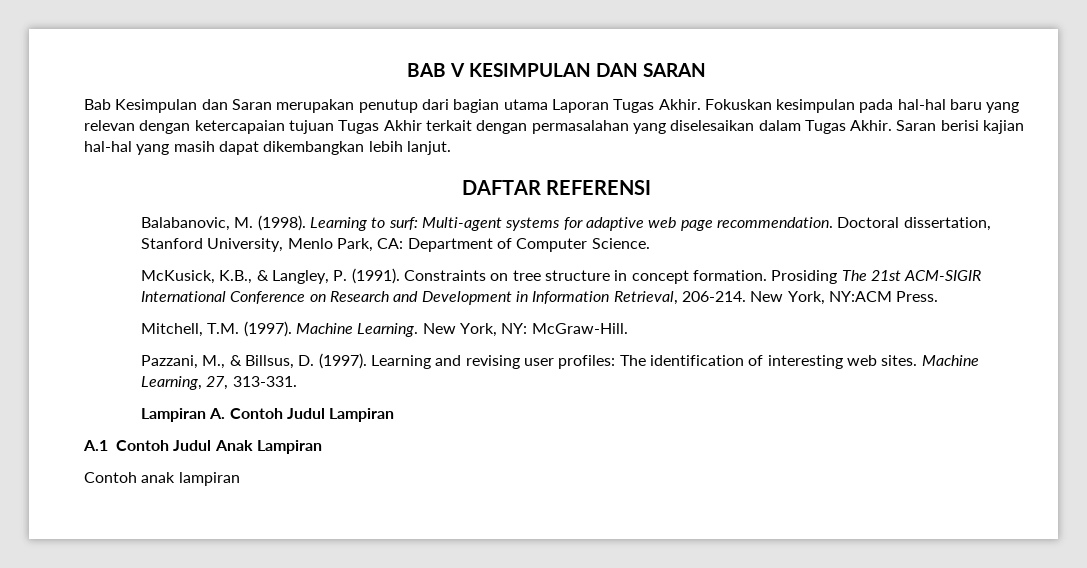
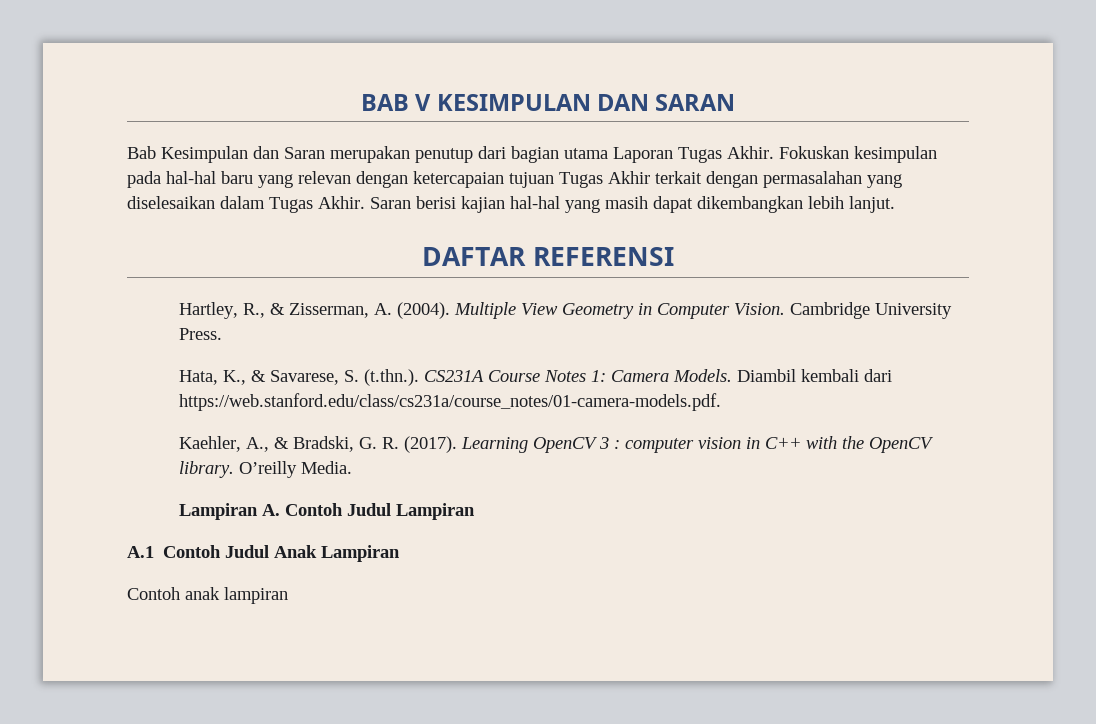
- Balabanovic, M. (1998). Learning to surf: Multi-agent systems for adaptive web page recommendation. Doctoral dissertation, Stanford University, Menlo Park, CA: Department of Computer Science.
- McKusick, K.B., & Langley, P. (1991). Constraints on tree structure in concept formation. Prosiding The 21st ACM-SIGIR International Conference on Research and Development in Information Retrieval, 206-214. New York, NY:ACM Press.
- Mitchell, T.M. (1997). Machine Learning. New York, NY: McGraw-Hill.
- Pazzani, M., & Billsus, D. (1997). Learning and revising user profiles: The identification of interesting web sites. Machine Learning, 27, 313-331.
+ Hartley, R., & Zisserman, A. (2004). Multiple View Geometry in Computer Vision. Cambridge University Press.
+ Hata, K., & Savarese, S. (t.thn.). CS231A Course Notes 1: Camera Models. Diambil kembali dari https://web.stanford.edu/class/cs231a/course_notes/01-camera-models.pdf.
+ Kaehler, A., & Bradski, G. R. (2017). Learning OpenCV 3 : computer vision in C++ with the OpenCV library. O’reilly Media.

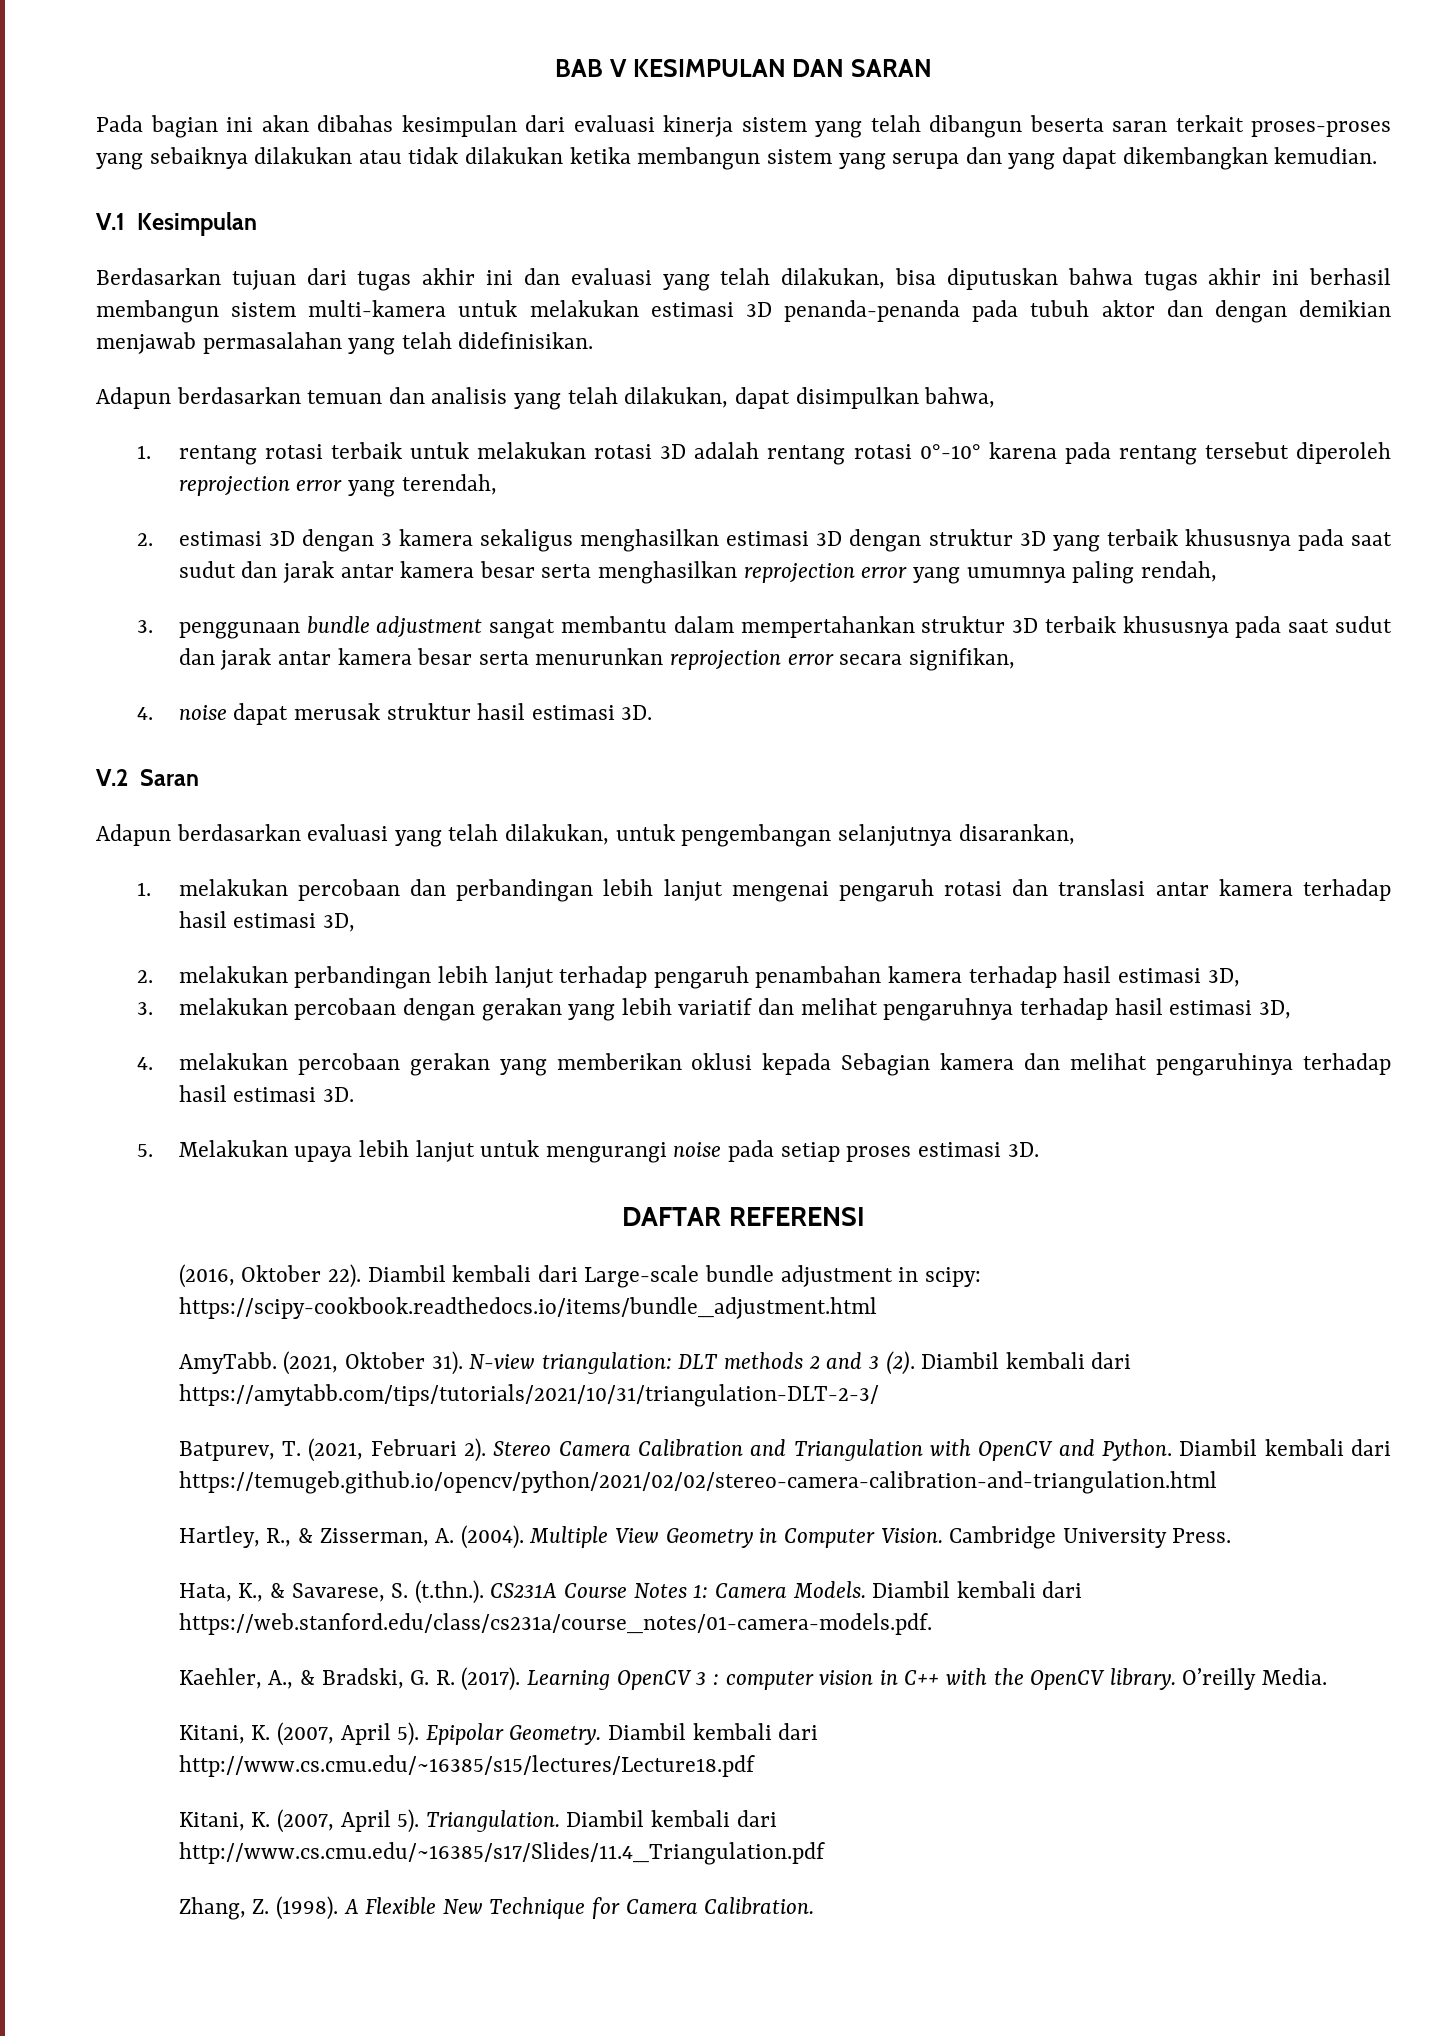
- Bab Kesimpulan dan Saran merupakan penutup dari bagian utama Laporan Tugas Akhir. Fokuskan kesimpulan pada hal-hal baru yang relevan dengan ketercapaian tujuan Tugas Akhir terkait dengan permasalahan yang diselesaikan dalam Tugas Akhir. Saran berisi kajian hal-hal yang masih dapat dikembangkan lebih lanjut.
+ Pada bagian ini akan dibahas kesimpulan dari evaluasi kinerja sistem yang telah dibangun beserta saran terkait proses-proses yang sebaiknya dilakukan atau tidak dilakukan ketika membangun sistem yang serupa dan yang dapat dikembangkan kemudian.
+ V.1 Kesimpulan
+ Berdasarkan tujuan dari tugas akhir ini dan evaluasi yang telah dilakukan, bisa diputuskan bahwa tugas akhir ini berhasil membangun sistem multi-kamera untuk melakukan estimasi 3D penanda-penanda pada tubuh aktor dan dengan demikian menjawab permasalahan yang telah didefinisikan.
+ Adapun berdasarkan temuan dan analisis yang telah dilakukan, dapat disimpulkan bahwa,
+ 1. rentang rotasi terbaik untuk melakukan rotasi 3D adalah rentang rotasi 0°-10° karena pada rentang tersebut diperoleh reprojection error yang terendah,
+ 2. estimasi 3D dengan 3 kamera sekaligus menghasilkan estimasi 3D dengan struktur 3D yang terbaik khususnya pada saat sudut dan jarak antar kamera besar serta menghasilkan reprojection error yang umumnya paling rendah,
+ 3. penggunaan bundle adjustment sangat membantu dalam mempertahankan struktur 3D terbaik khususnya pada saat sudut dan jarak antar kamera besar serta menurunkan reprojection error secara signifikan,
+ 4. noise dapat merusak struktur hasil estimasi 3D.
+ V.2 Saran
+ Adapun berdasarkan evaluasi yang telah dilakukan, untuk pengembangan selanjutnya disarankan,
+ 1. melakukan percobaan dan perbandingan lebih lanjut mengenai pengaruh rotasi dan translasi antar kamera terhadap hasil estimasi 3D,
+ 2. melakukan perbandingan lebih lanjut terhadap pengaruh penambahan kamera terhadap hasil estimasi 3D,
+ 3. melakukan percobaan dengan gerakan yang lebih variatif dan melihat pengaruhnya terhadap hasil estimasi 3D,
+ 4. melakukan percobaan gerakan yang memberikan oklusi kepada Sebagian kamera dan melihat pengaruhinya terhadap hasil estimasi 3D.
+ 5. Melakukan upaya lebih lanjut untuk mengurangi noise pada setiap proses estimasi 3D.
  DAFTAR REFERENSI
+ (2016, Oktober 22). Diambil kembali dari Large-scale bundle adjustment in scipy: https://scipy-cookbook.readthedocs.io/items/bundle_adjustment.html
+ AmyTabb. (2021, Oktober 31). N-view triangulation: DLT methods 2 and 3 (2). Diambil kembali dari https://amytabb.com/tips/tutorials/2021/10/31/triangulation-DLT-2-3/
+ Batpurev, T. (2021, Februari 2). Stereo Camera Calibration and Triangulation with OpenCV and Python. Diambil kembali dari https://temugeb.github.io/opencv/python/2021/02/02/stereo-camera-calibration-and-triangulation.html
- Lampiran A. Contoh Judul Lampiran
- A.1 Contoh Judul Anak Lampiran
- Contoh anak lampiran
+ Kitani, K. (2007, April 5). Epipolar Geometry. Diambil kembali dari http://www.cs.cmu.edu/~16385/s15/lectures/Lecture18.pdf
+ Kitani, K. (2007, April 5). Triangulation. Diambil kembali dari http://www.cs.cmu.edu/~16385/s17/Slides/11.4_Triangulation.pdf
+ Zhang, Z. (1998). A Flexible New Technique for Camera Calibration.

